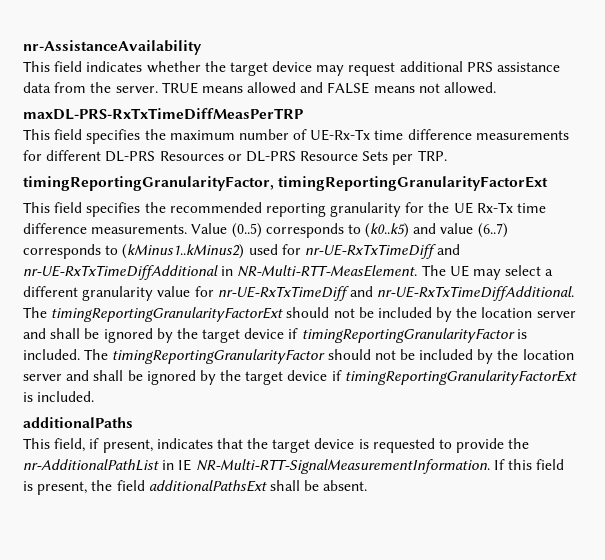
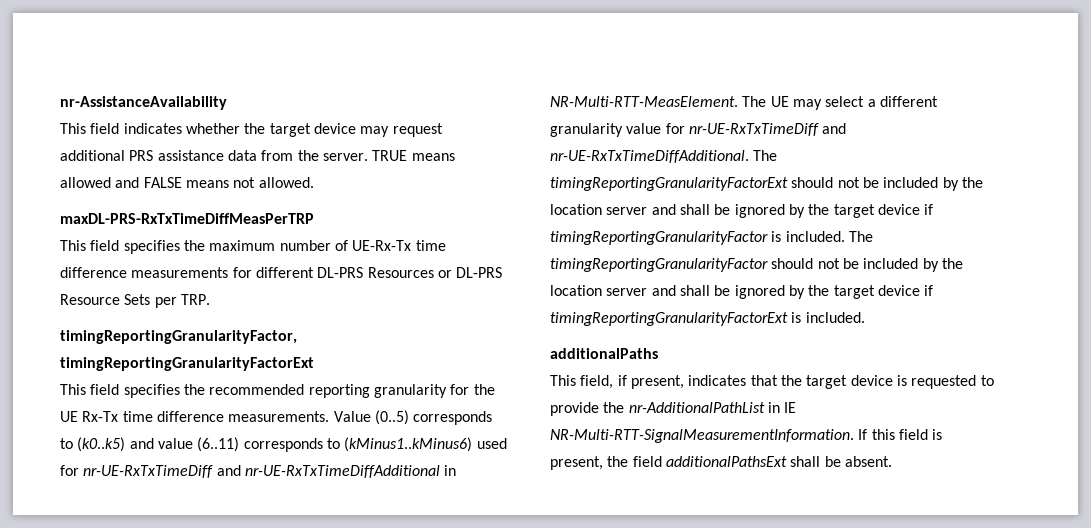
- Value (0..5) corresponds to (k0..k5) and value (6..7) corresponds to (kMinus1..kMinus2) used for nr-UE-RxTxTimeDiff and nr-UE-RxTxTimeDiffAdditional in NR-Multi-RTT-MeasElement.
+ Value (0..5) corresponds to (k0..k5) and value (6..11) corresponds to (kMinus1..kMinus6) used for nr-UE-RxTxTimeDiff and nr-UE-RxTxTimeDiffAdditional in NR-Multi-RTT-MeasElement.

